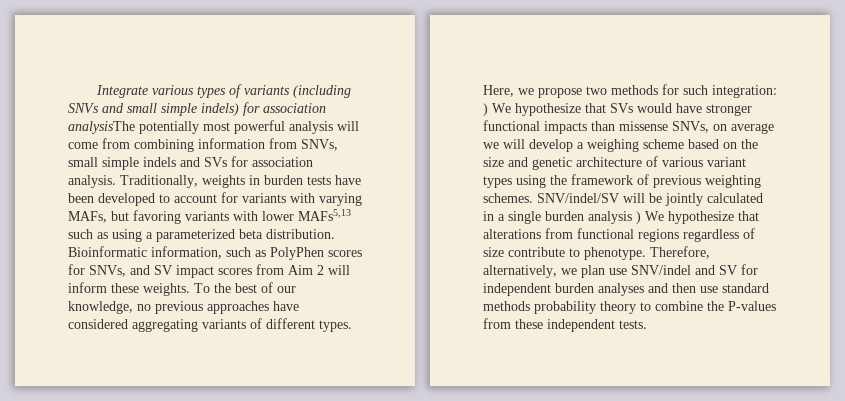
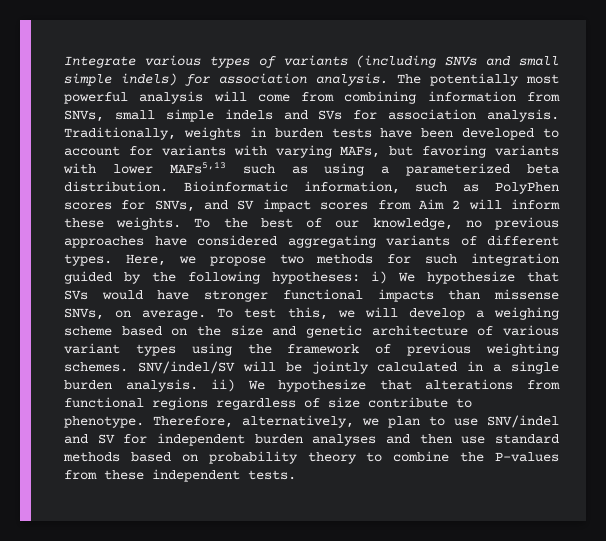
- Integrate various types of variants (including SNVs and small simple indels) for association analysisThe potentially most powerful analysis will come from combining information from SNVs, small simple indels and SVs for association analysis.
+ Integrate various types of variants (including SNVs and small simple indels) for association analysis. The potentially most powerful analysis will come from combining information from SNVs, small simple indels and SVs for association analysis.
- Here, we propose two methods for such integration: ) We hypothesize that SVs would have stronger functional impacts than missense SNVs, on average we will develop a weighing scheme based on the size and genetic architecture of various variant types using the framework of previous weighting schemes.
+ Here, we propose two methods for such integration guided by the following hypotheses: i) We hypothesize that SVs would have stronger functional impacts than missense SNVs, on average. To test this, we will develop a weighing scheme based on the size and genetic architecture of various variant types using the framework of previous weighting schemes.
- SNV/indel/SV will be jointly calculated in a single burden analysis ) We hypothesize that alterations from functional regions regardless of size contribute to phenotype.
+ SNV/indel/SV will be jointly calculated in a single burden analysis. ii) We hypothesize that alterations from functional regions regardless of size contribute to phenotype.
- Therefore, alternatively, we plan use SNV/indel and SV for independent burden analyses and then use standard methods probability theory to combine the P-values from these independent tests.
+ Therefore, alternatively, we plan to use SNV/indel and SV for independent burden analyses and then use standard methods based on probability theory to combine the P-values from these independent tests.

